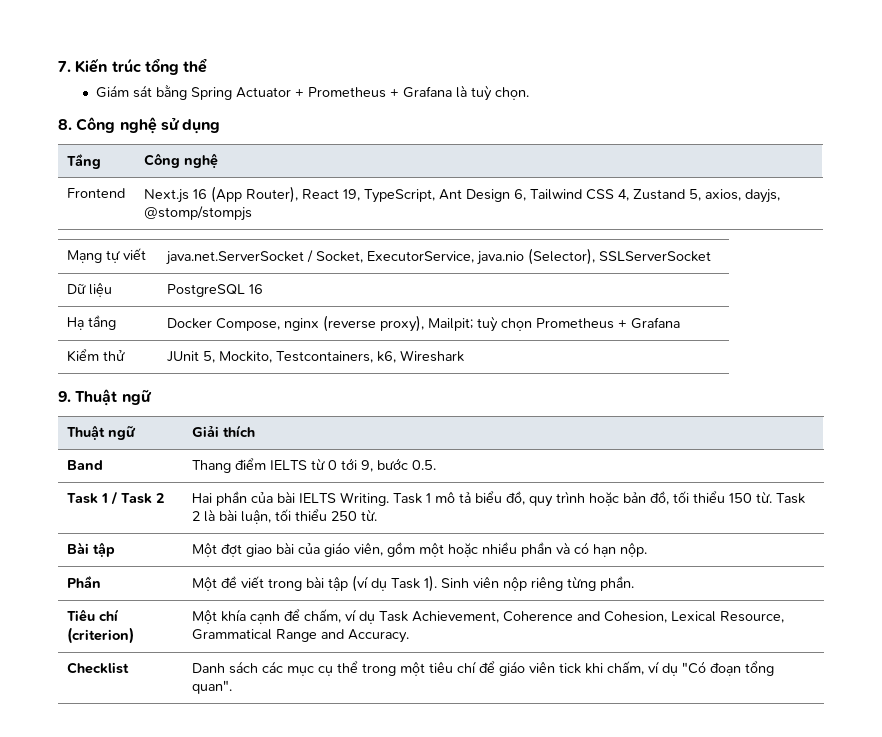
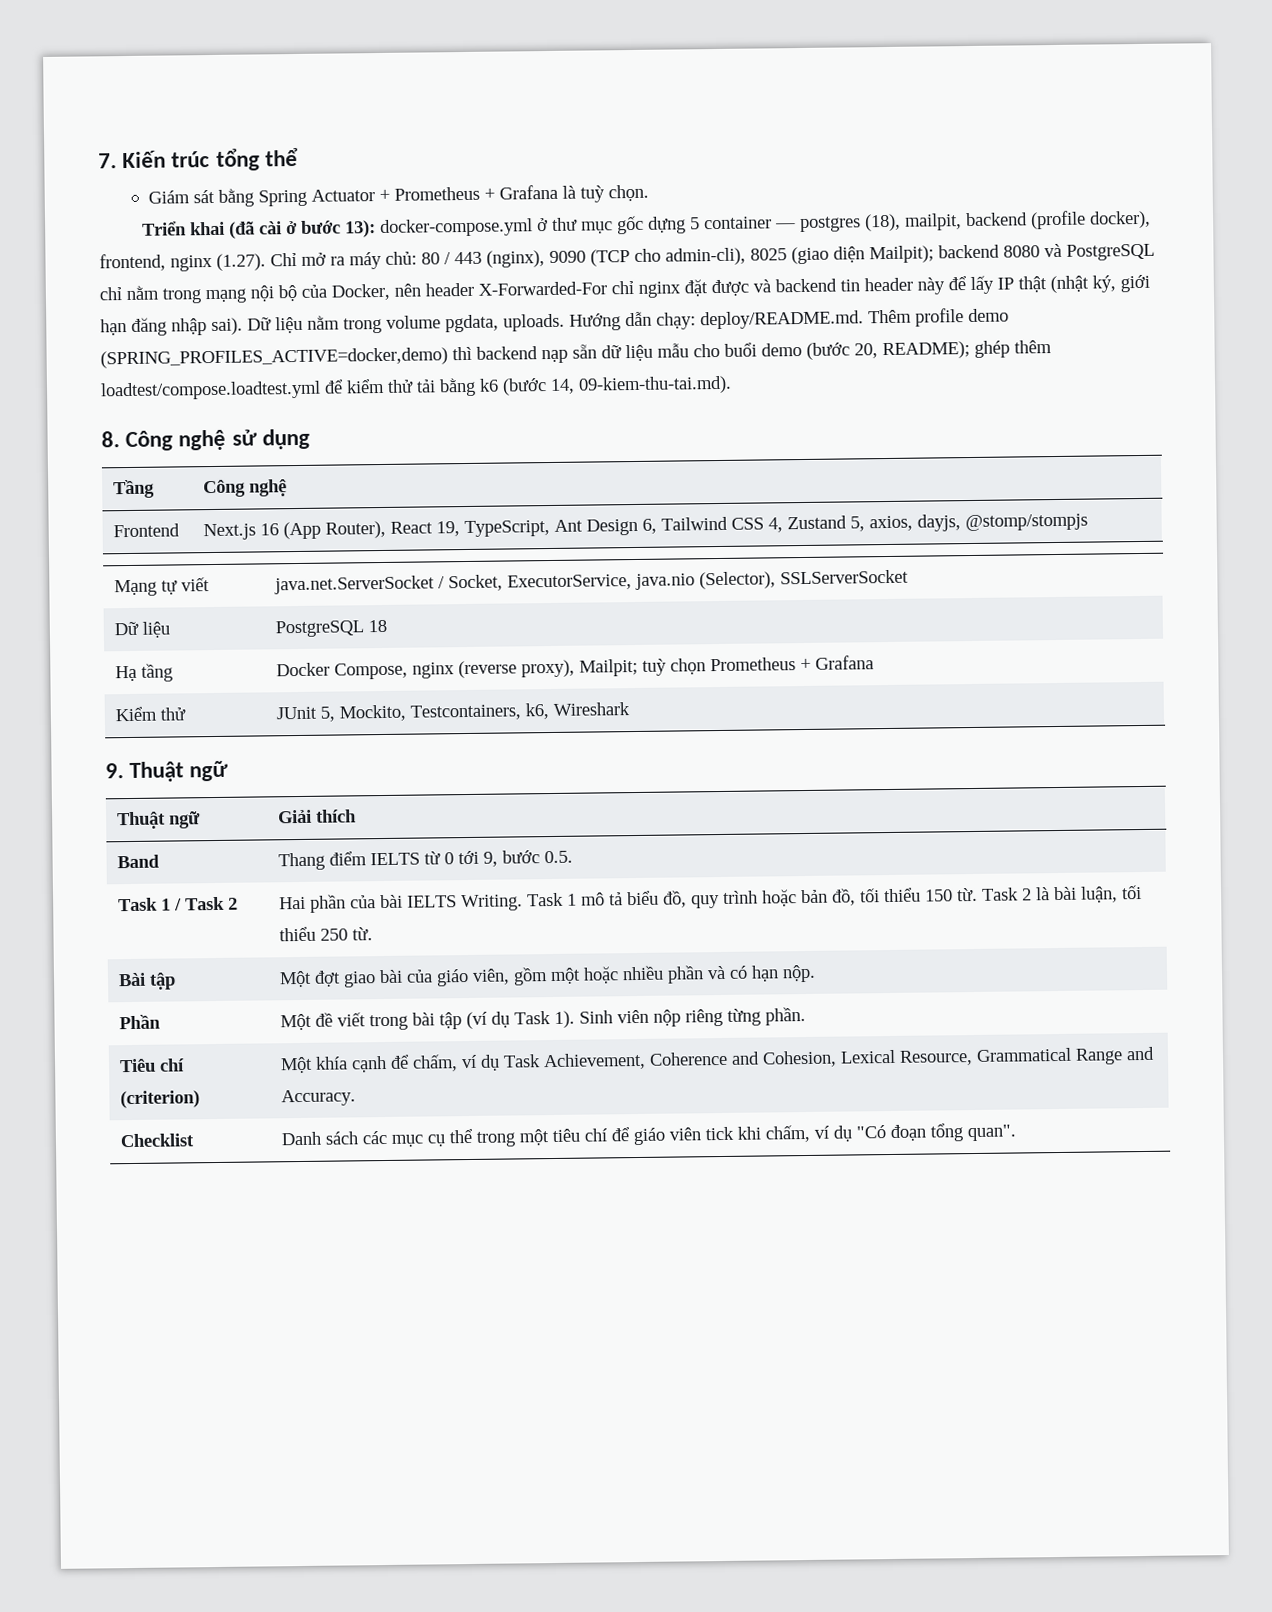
+ Triển khai (đã cài ở bước 13): docker-compose.yml ở thư mục gốc dựng 5 container — postgres (18), mailpit, backend (profile docker), frontend, nginx (1.27). Chỉ mở ra máy chủ: 80 / 443 (nginx), 9090 (TCP cho admin-cli), 8025 (giao diện Mailpit); backend 8080 và PostgreSQL chỉ nằm trong mạng nội bộ của Docker, nên header X-Forwarded-For chỉ nginx đặt được và backend tin header này để lấy IP thật (nhật ký, giới hạn đăng nhập sai). Dữ liệu nằm trong volume pgdata, uploads. Hướng dẫn chạy: deploy/README.md. Thêm profile demo (SPRING_PROFILES_ACTIVE=docker,demo) thì backend nạp sẵn dữ liệu mẫu cho buổi demo (bước 20, README); ghép thêm loadtest/compose.loadtest.yml để kiểm thử tải bằng k6 (bước 14, 09-kiem-thu-tai.md).
- Dữ liệu | PostgreSQL 16
+ Dữ liệu | PostgreSQL 18

